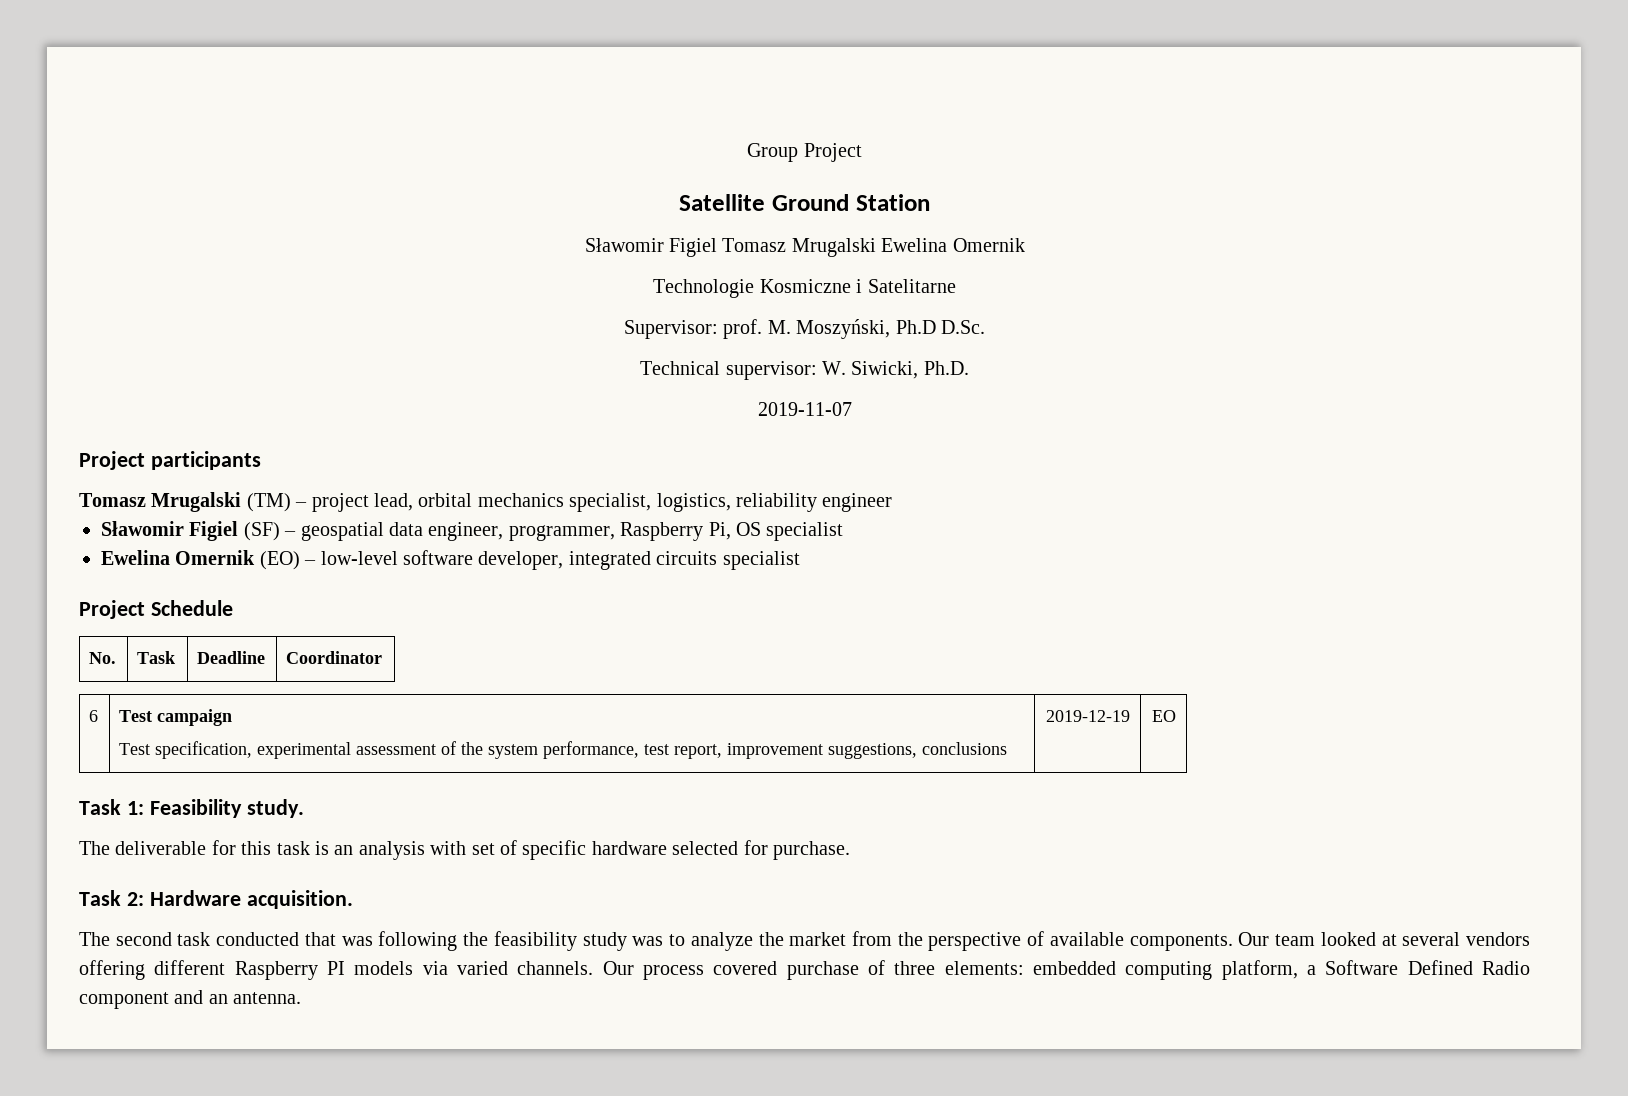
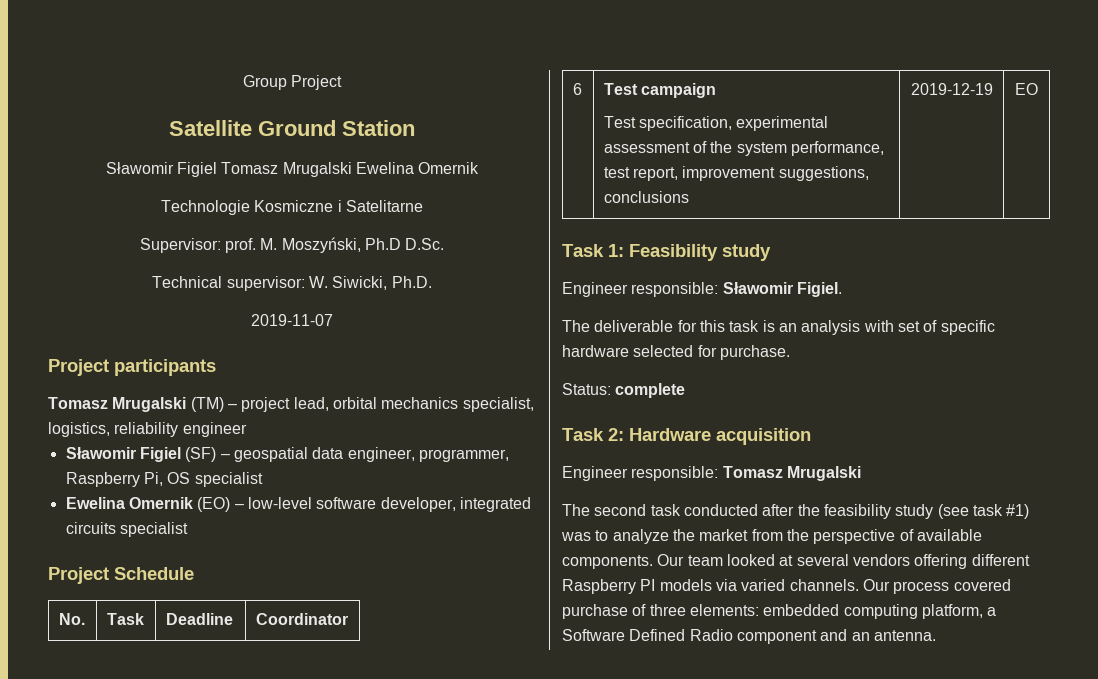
- Task 1: Feasibility study.
+ Task 1: Feasibility study
+ Engineer responsible: Sławomir Figiel.
+ Status: complete
- Task 2: Hardware acquisition.
+ Task 2: Hardware acquisition
+ Engineer responsible: Tomasz Mrugalski
- The second task conducted that was following the feasibility study was to analyze the market from the perspective of available components.
+ The second task conducted after the feasibility study (see task #1) was to analyze the market from the perspective of available components.

